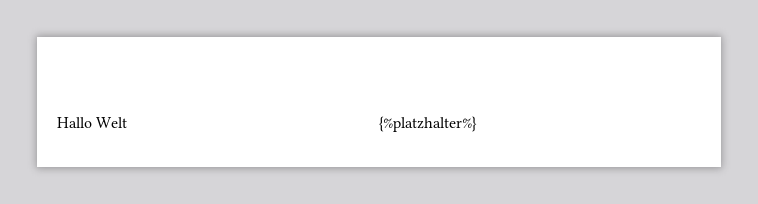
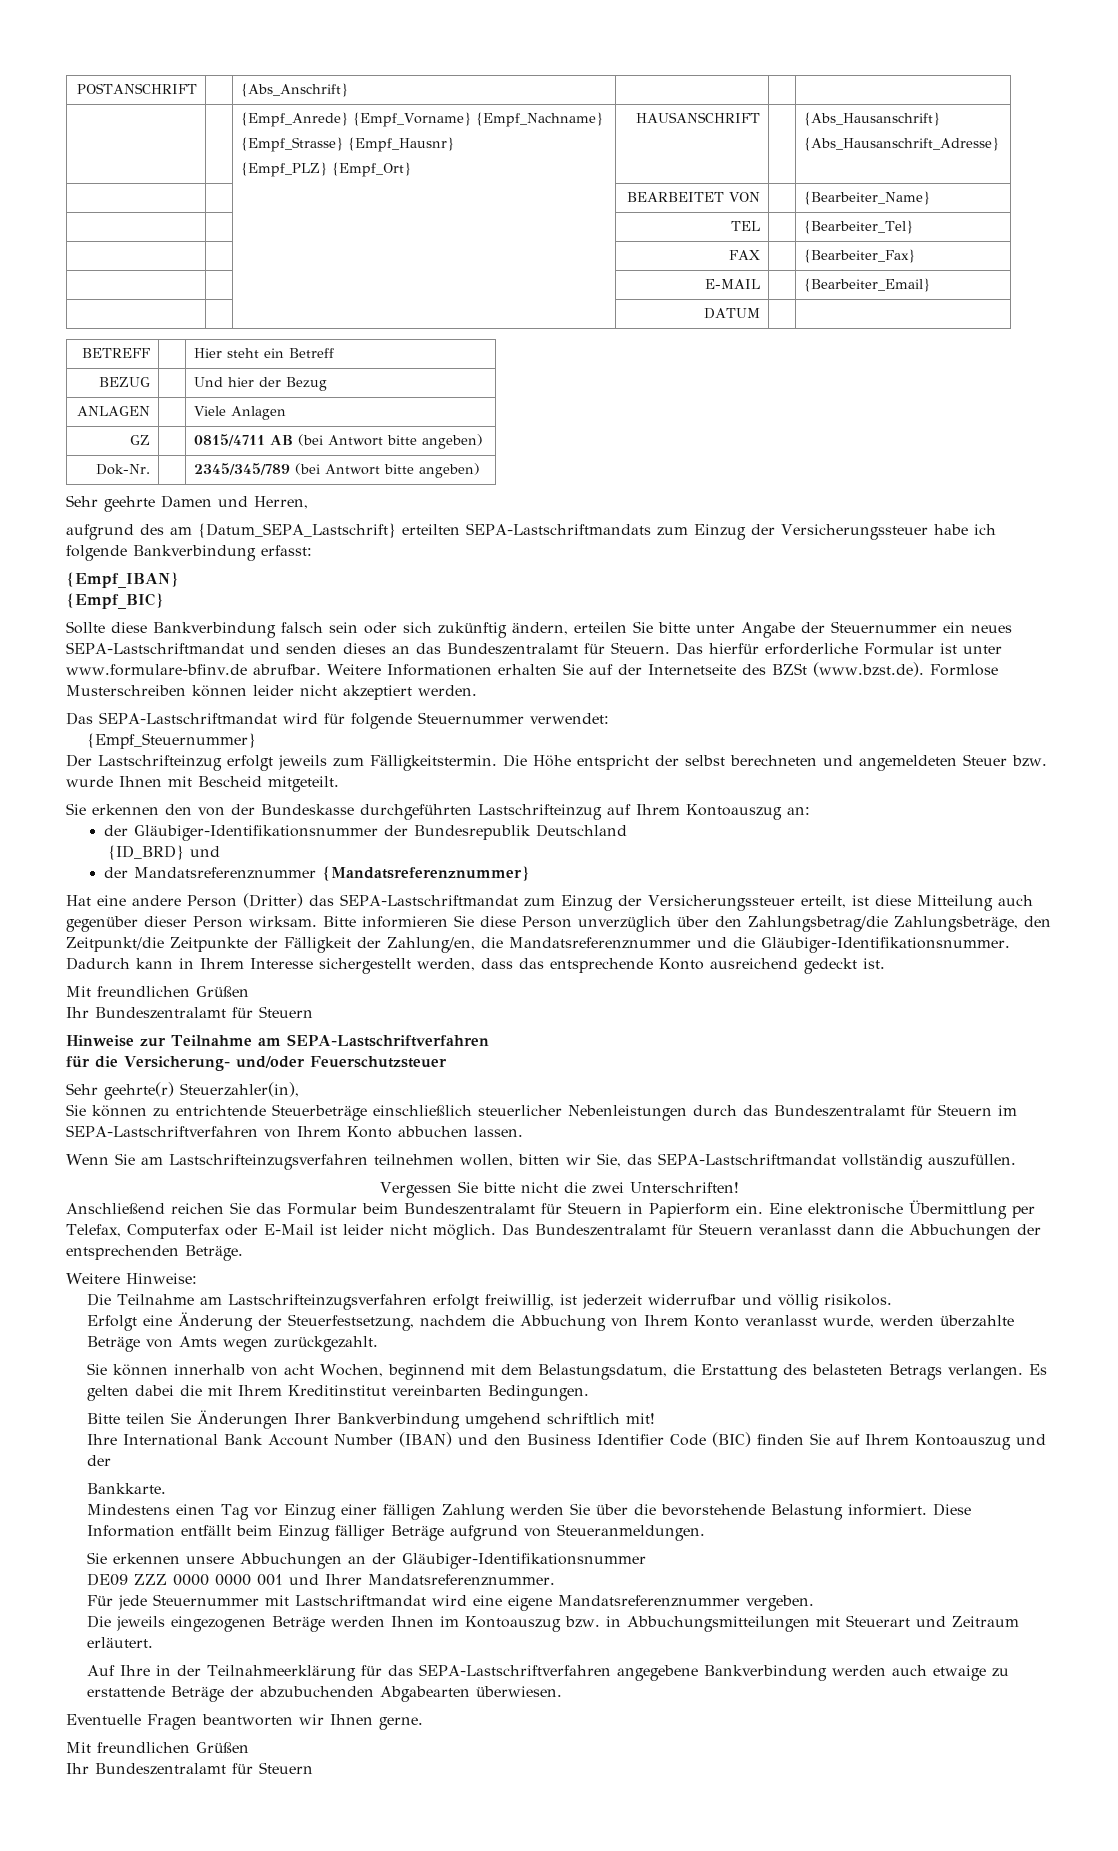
- Hallo Welt
- {%platzhalter%}
+ POSTANSCHRIFT | | {Abs_Anschrift} | | |
+ | | {Empf_Anrede} {Empf_Vorname} {Empf_Nachname}
+ {Empf_Strasse} {Empf_Hausnr}
+ {Empf_PLZ} {Empf_Ort} | HAUSANSCHRIFT | | {Abs_Hausanschrift}
+ {Abs_Hausanschrift_Adresse}
+ | | | BEARBEITET VON | | {Bearbeiter_Name}
+ | | | TEL | | {Bearbeiter_Tel}
+ | | | FAX | | {Bearbeiter_Fax}
+ | | | E-MAIL | | {Bearbeiter_Email}
+ | | | DATUM | |
+ BETREFF | | Hier steht ein Betreff
+ BEZUG | | Und hier der Bezug
+ ANLAGEN | | Viele Anlagen
+ GZ | | 0815/4711 AB (bei Antwort bitte angeben)
+ Dok-Nr. | | 2345/345/789 (bei Antwort bitte angeben)
+ Sehr geehrte Damen und Herren,
+ aufgrund des am {Datum_SEPA_Lastschrift} erteilten SEPA-Lastschriftmandats zum Einzug der Versicherungssteuer habe ich folgende Bankverbindung erfasst:
+ {Empf_IBAN}
+ {Empf_BIC}
+ Sollte diese Bankverbindung falsch sein oder sich zukünftig ändern, erteilen Sie bitte unter Angabe der Steuernummer ein neues SEPA-Lastschriftmandat und senden dieses an das Bundeszentralamt für Steuern. Das hierfür erforderliche Formular ist unter www.formulare-bfinv.de abrufbar. Weitere Informationen erhalten Sie auf der Internetseite des BZSt (www.bzst.de). Formlose Musterschreiben können leider nicht akzeptiert werden.
+ Das SEPA-Lastschriftmandat wird für folgende Steuernummer verwendet:
+ {Empf_Steuernummer}
+ Der Lastschrifteinzug erfolgt jeweils zum Fälligkeitstermin. Die Höhe entspricht der selbst berechneten und angemeldeten Steuer bzw. wurde Ihnen mit Bescheid mitgeteilt.
+ Sie erkennen den von der Bundeskasse durchgeführten Lastschrifteinzug auf Ihrem Kontoauszug an:
+ der Gläubiger-Identifikationsnummer der Bundesrepublik Deutschland
+ {ID_BRD} und
+ der Mandatsreferenznummer {Mandatsreferenznummer}
+ Hat eine andere Person (Dritter) das SEPA-Lastschriftmandat zum Einzug der Versicherungssteuer erteilt, ist diese Mitteilung auch gegenüber dieser Person wirksam. Bitte informieren Sie diese Person unverzüglich über den Zahlungsbetrag/die Zahlungsbeträge, den Zeitpunkt/die Zeitpunkte der Fälligkeit der Zahlung/en, die Mandatsreferenznummer und die Gläubiger-Identifikationsnummer. Dadurch kann in Ihrem Interesse sichergestellt werden, dass das entsprechende Konto ausreichend gedeckt ist.
+ Mit freundlichen Grüßen
+ Ihr Bundeszentralamt für Steuern
+ Hinweise zur Teilnahme am SEPA-Lastschriftverfahren
+ für die Versicherung- und/oder Feuerschutzsteuer
+ Sehr geehrte(r) Steuerzahler(in),
+ Sie können zu entrichtende Steuerbeträge einschließlich steuerlicher Nebenleistungen durch das Bundeszentralamt für Steuern im SEPA-Lastschriftverfahren von Ihrem Konto abbuchen lassen.
+ Wenn Sie am Lastschrifteinzugsverfahren teilnehmen wollen, bitten wir Sie, das SEPA-Lastschriftmandat vollständig auszufüllen.
+ Vergessen Sie bitte nicht die zwei Unterschriften!
+ Anschließend reichen Sie das Formular beim Bundeszentralamt für Steuern in Papierform ein. Eine elektronische Übermittlung per Telefax, Computerfax oder E-Mail ist leider nicht möglich. Das Bundeszentralamt für Steuern veranlasst dann die Abbuchungen der entsprechenden Beträge.
+ Weitere Hinweise:
+ Die Teilnahme am Lastschrifteinzugsverfahren erfolgt freiwillig, ist jederzeit widerrufbar und völlig risikolos.
+ Erfolgt eine Änderung der Steuerfestsetzung, nachdem die Abbuchung von Ihrem Konto veranlasst wurde, werden überzahlte Beträge von Amts wegen zurückgezahlt.
+ Sie können innerhalb von acht Wochen, beginnend mit dem Belastungsdatum, die Erstattung des belasteten Betrags verlangen. Es gelten dabei die mit Ihrem Kreditinstitut vereinbarten Bedingungen.
+ Bitte teilen Sie Änderungen Ihrer Bankverbindung umgehend schriftlich mit!
+ Ihre International Bank Account Number (IBAN) und den Business Identifier Code (BIC) finden Sie auf Ihrem Kontoauszug und der
+ Bankkarte.
+ Mindestens einen Tag vor Einzug einer fälligen Zahlung werden Sie über die bevorstehende Belastung informiert. Diese Information entfällt beim Einzug fälliger Beträge aufgrund von Steueranmeldungen.
+ Sie erkennen unsere Abbuchungen an der Gläubiger-Identifikationsnummer
+ DE09 ZZZ 0000 0000 001 und Ihrer Mandatsreferenznummer.
+ Für jede Steuernummer mit Lastschriftmandat wird eine eigene Mandatsreferenznummer vergeben.
+ Die jeweils eingezogenen Beträge werden Ihnen im Kontoauszug bzw. in Abbuchungsmitteilungen mit Steuerart und Zeitraum erläutert.
+ Auf Ihre in der Teilnahmeerklärung für das SEPA-Lastschriftverfahren angegebene Bankverbindung werden auch etwaige zu erstattende Beträge der abzubuchenden Abgabearten überwiesen.
+ Eventuelle Fragen beantworten wir Ihnen gerne.
+ Mit freundlichen Grüßen
+ Ihr Bundeszentralamt für Steuern

